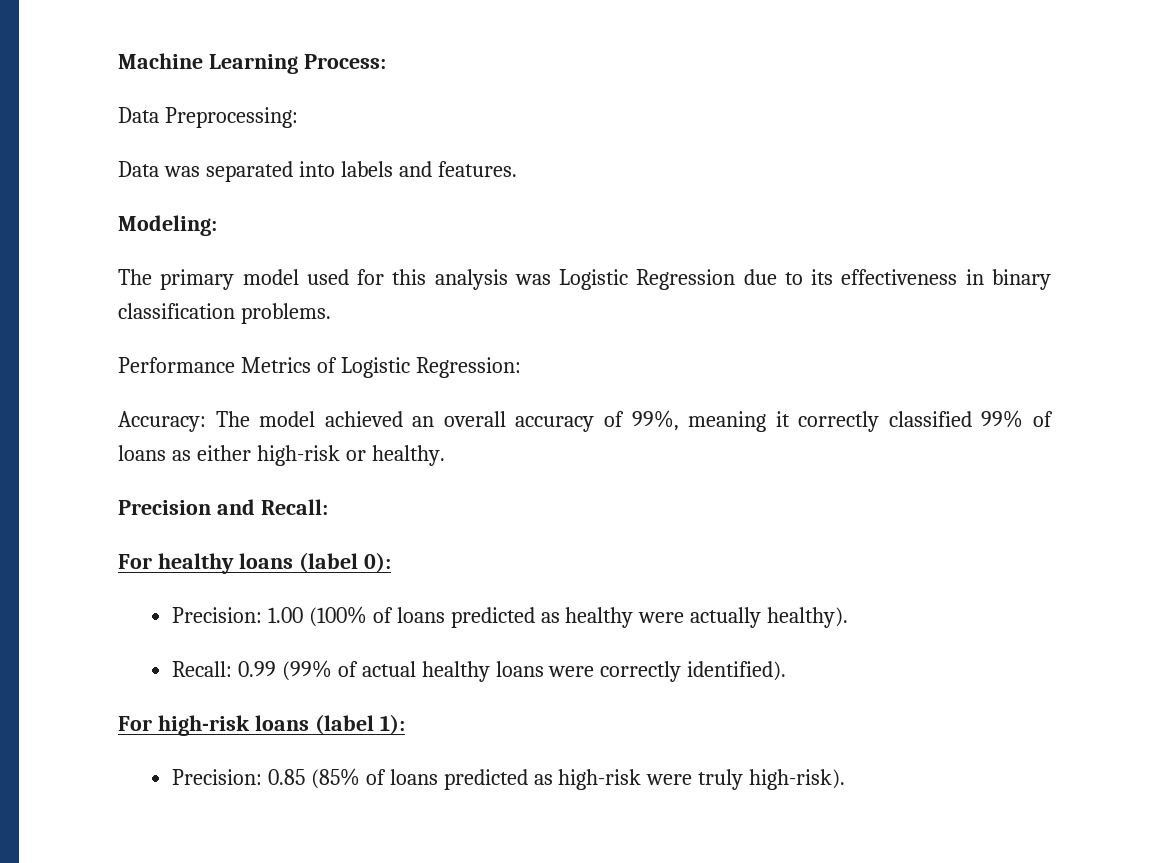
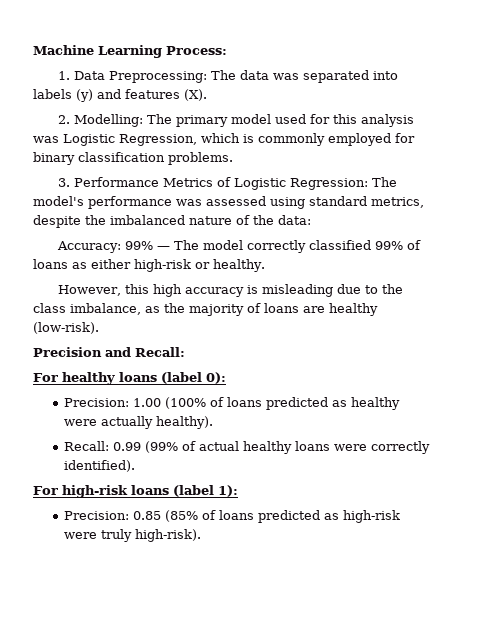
- Data Preprocessing:
- Data was separated into labels and features.
- Modeling:
- The primary model used for this analysis was Logistic Regression due to its effectiveness in binary classification problems.
+ 1. Data Preprocessing: The data was separated into labels (y) and features (X).
+ 2. Modelling: The primary model used for this analysis was Logistic Regression, which is commonly employed for binary classification problems.
- Performance Metrics of Logistic Regression:
- Accuracy: The model achieved an overall accuracy of 99%, meaning it correctly classified 99% of loans as either high-risk or healthy.
+ 3. Performance Metrics of Logistic Regression: The model's performance was assessed using standard metrics, despite the imbalanced nature of the data:
+ Accuracy: 99% — The model correctly classified 99% of loans as either high-risk or healthy.
+ However, this high accuracy is misleading due to the class imbalance, as the majority of loans are healthy (low-risk).

